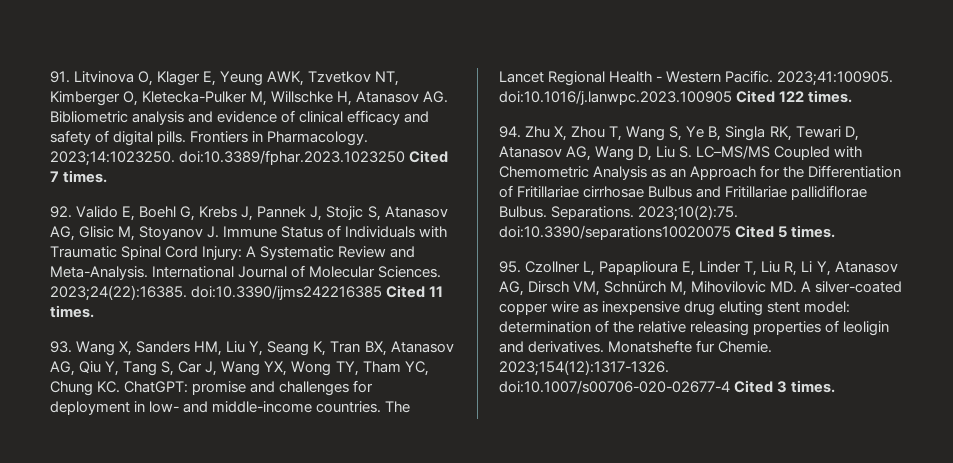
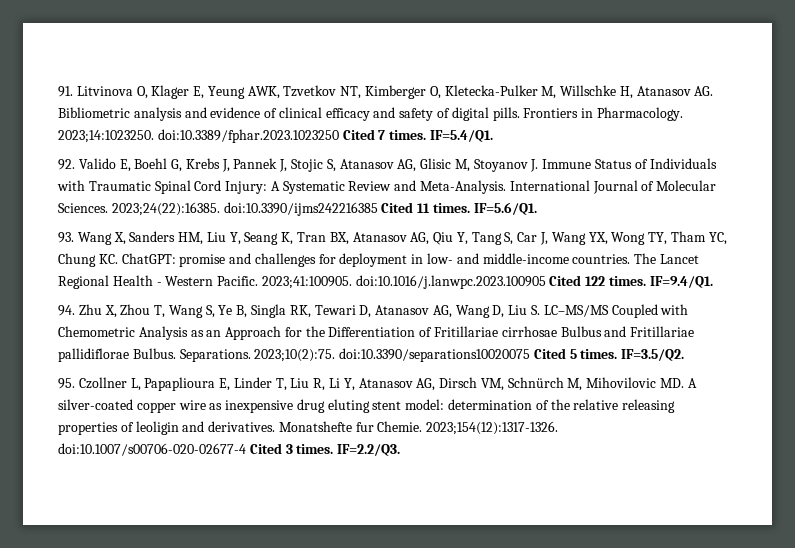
+ IF=5.4/Q1.
+ IF=5.6/Q1.
+ IF=9.4/Q1.
+ IF=3.5/Q2.
+ IF=2.2/Q3.

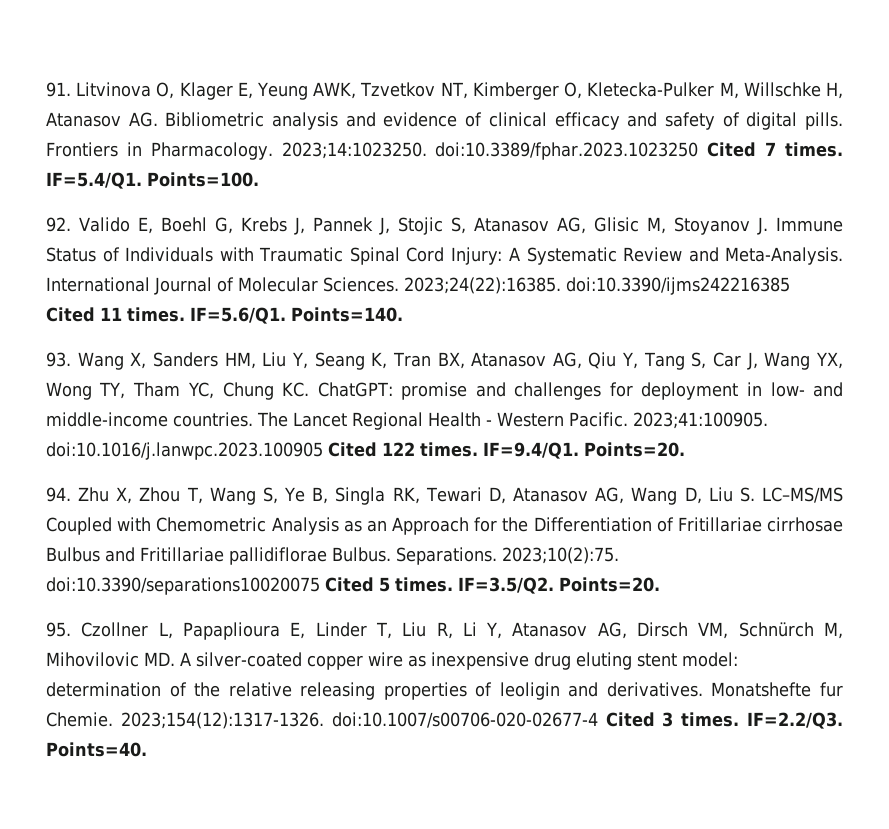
- IF=5.4/Q1.
+ IF=5.4/Q1. Points=100.
- IF=5.6/Q1.
+ IF=5.6/Q1. Points=140.
- IF=9.4/Q1.
+ IF=9.4/Q1. Points=20.
- IF=3.5/Q2.
+ IF=3.5/Q2. Points=20.
- IF=2.2/Q3.
+ IF=2.2/Q3. Points=40.

